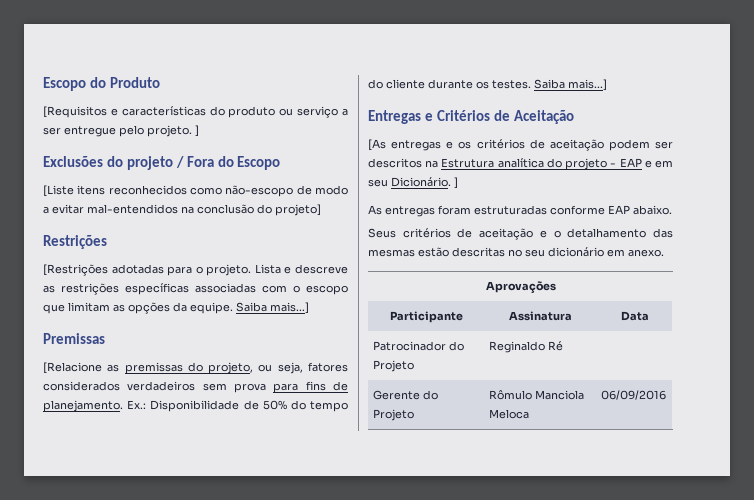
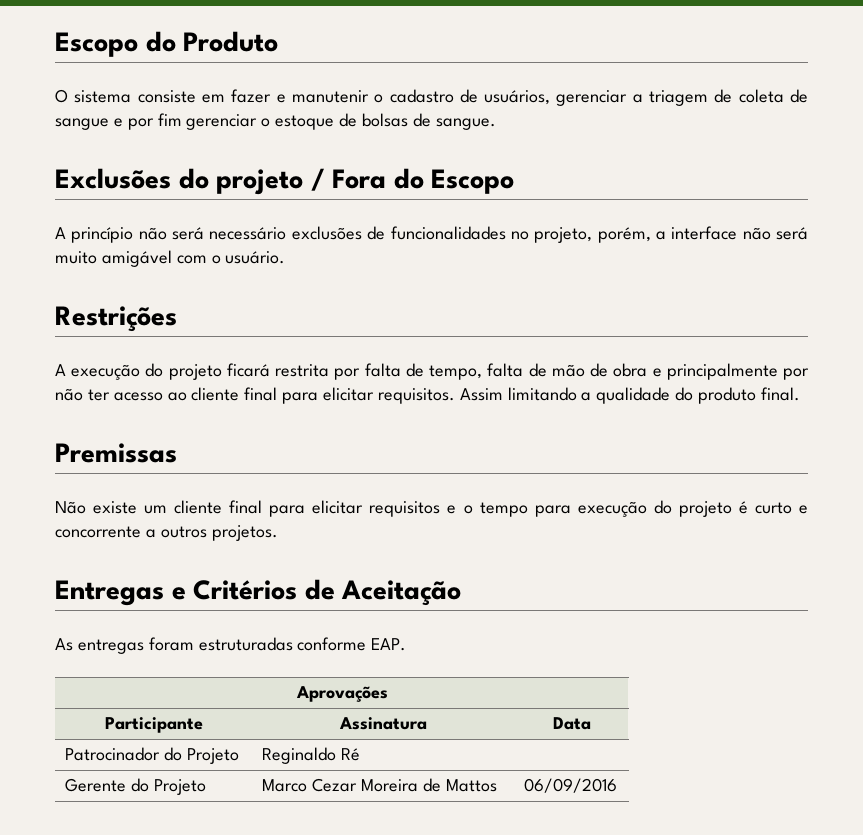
- [Requisitos e características do produto ou serviço a ser entregue pelo projeto. ]
+ O sistema consiste em fazer e manutenir o cadastro de usuários, gerenciar a triagem de coleta de sangue e por fim gerenciar o estoque de bolsas de sangue.
- [Liste itens reconhecidos como não-escopo de modo a evitar mal-entendidos na conclusão do projeto]
+ A princípio não será necessário exclusões de funcionalidades no projeto, porém, a interface não será muito amigável com o usuário.
  Restrições
- [Restrições adotadas para o projeto. Lista e descreve as restrições específicas associadas com o escopo que limitam as opções da equipe. Saiba mais...]
+ A execução do projeto ficará restrita por falta de tempo, falta de mão de obra e principalmente por não ter acesso ao cliente final para elicitar requisitos. Assim limitando a qualidade do produto final.
  Premissas
- [Relacione as premissas do projeto, ou seja, fatores considerados verdadeiros sem prova para fins de planejamento. Ex.: Disponibilidade de 50% do tempo do cliente durante os testes. Saiba mais...]
+ Não existe um cliente final para elicitar requisitos e o tempo para execução do projeto é curto e concorrente a outros projetos.
- [As entregas e os critérios de aceitação podem ser descritos na Estrutura analítica do projeto - EAP e em seu Dicionário. ]
- As entregas foram estruturadas conforme EAP abaixo.
- Seus critérios de aceitação e o detalhamento das mesmas estão descritas no seu dicionário em anexo.
+ As entregas foram estruturadas conforme EAP.
- Gerente do Projeto | Rômulo Manciola Meloca | 06/09/2016
+ Gerente do Projeto | Marco Cezar Moreira de Mattos | 06/09/2016

